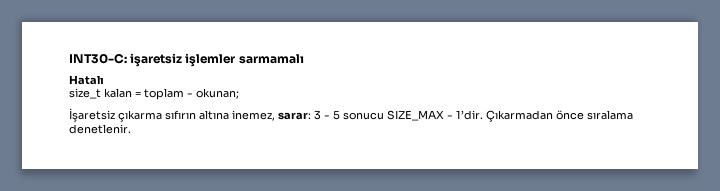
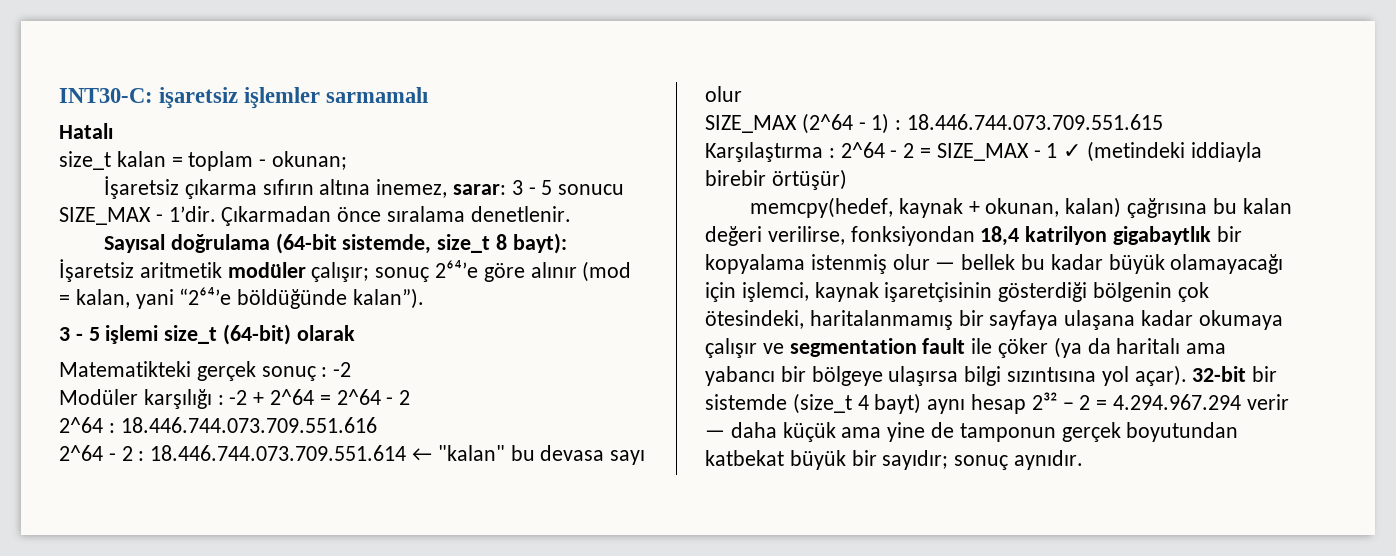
+ Sayısal doğrulama (64-bit sistemde, size_t 8 bayt): İşaretsiz aritmetik modüler çalışır; sonuç 2⁶⁴’e göre alınır (mod = kalan, yani “2⁶⁴’e böldüğünde kalan”).
+ 3 - 5 işlemi size_t (64-bit) olarak
+ Matematikteki gerçek sonuç : -2
+ Modüler karşılığı : -2 + 2^64 = 2^64 - 2
+ 2^64 : 18.446.744.073.709.551.616
+ 2^64 - 2 : 18.446.744.073.709.551.614 ← "kalan" bu devasa sayı olur
+ SIZE_MAX (2^64 - 1) : 18.446.744.073.709.551.615
+ Karşılaştırma : 2^64 - 2 = SIZE_MAX - 1 ✓ (metindeki iddiayla birebir örtüşür)
+ memcpy(hedef, kaynak + okunan, kalan) çağrısına bu kalan değeri verilirse, fonksiyondan 18,4 katrilyon gigabaytlık bir kopyalama istenmiş olur — bellek bu kadar büyük olamayacağı için işlemci, kaynak işaretçisinin gösterdiği bölgenin çok ötesindeki, haritalanmamış bir sayfaya ulaşana kadar okumaya çalışır ve segmentation fault ile çöker (ya da haritalı ama yabancı bir bölgeye ulaşırsa bilgi sızıntısına yol açar). 32-bit bir sistemde (size_t 4 bayt) aynı hesap 2³² − 2 = 4.294.967.294 verir — daha küçük ama yine de tamponun gerçek boyutundan katbekat büyük bir sayıdır; sonuç aynıdır.

